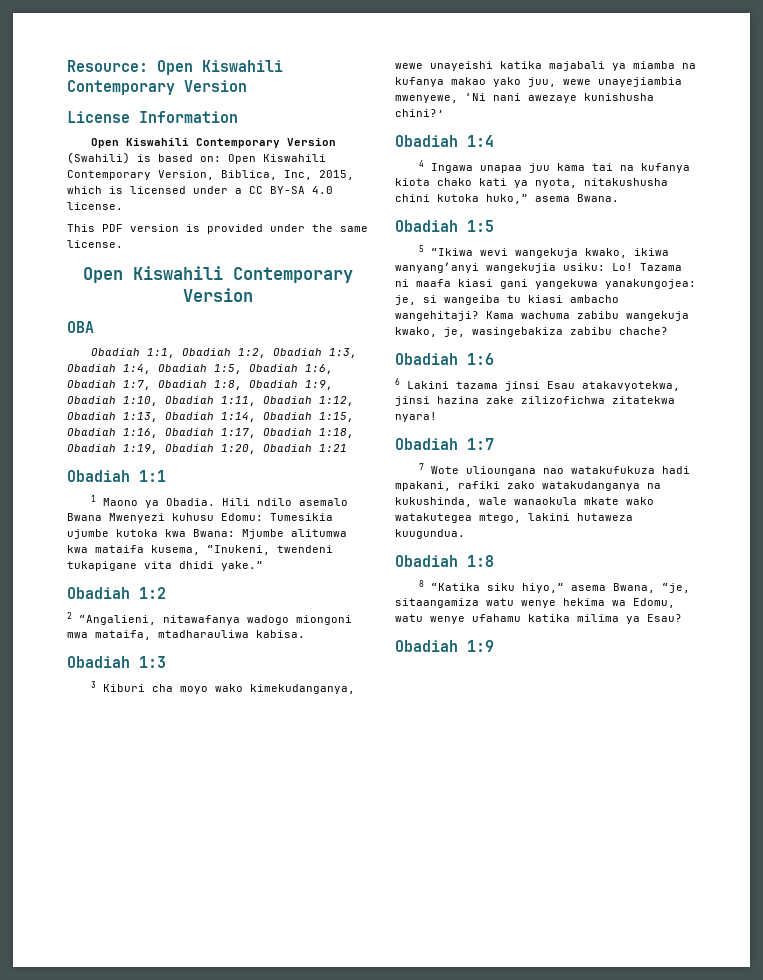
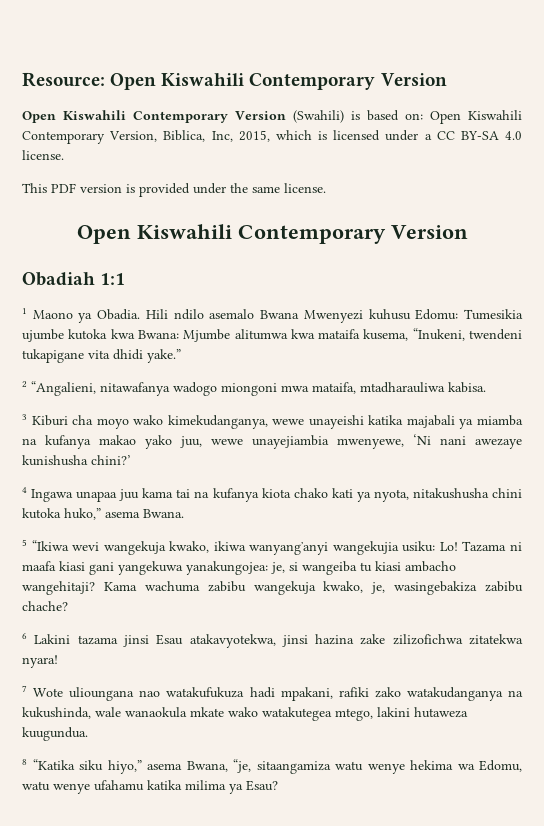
- License Information
- OBA
- Obadiah 1:1, Obadiah 1:2, Obadiah 1:3, Obadiah 1:4, Obadiah 1:5, Obadiah 1:6, Obadiah 1:7, Obadiah 1:8, Obadiah 1:9, Obadiah 1:10, Obadiah 1:11, Obadiah 1:12, Obadiah 1:13, Obadiah 1:14, Obadiah 1:15, Obadiah 1:16, Obadiah 1:17, Obadiah 1:18, Obadiah 1:19, Obadiah 1:20, Obadiah 1:21
- Obadiah 1:2
- Obadiah 1:3
- Obadiah 1:4
- Obadiah 1:5
- Obadiah 1:6
- Obadiah 1:7
- Obadiah 1:8
- Obadiah 1:9

